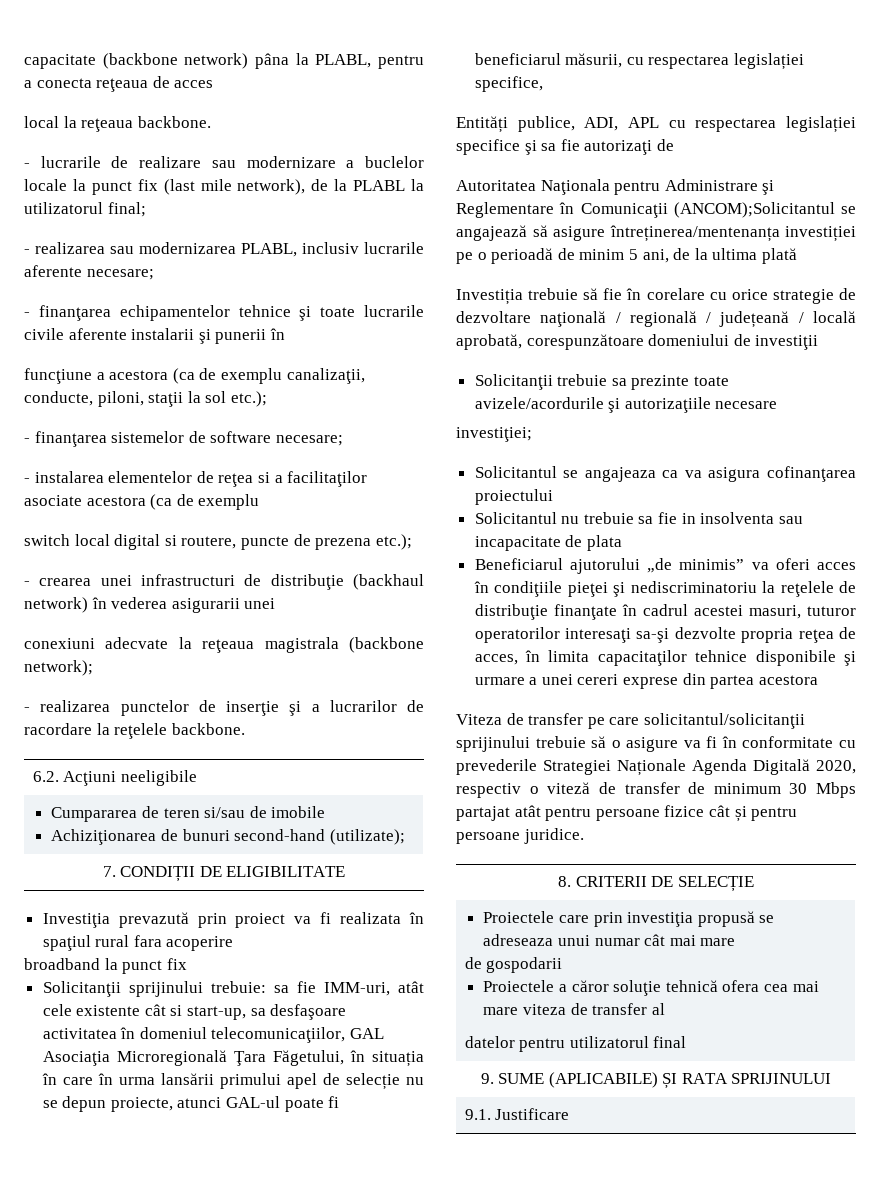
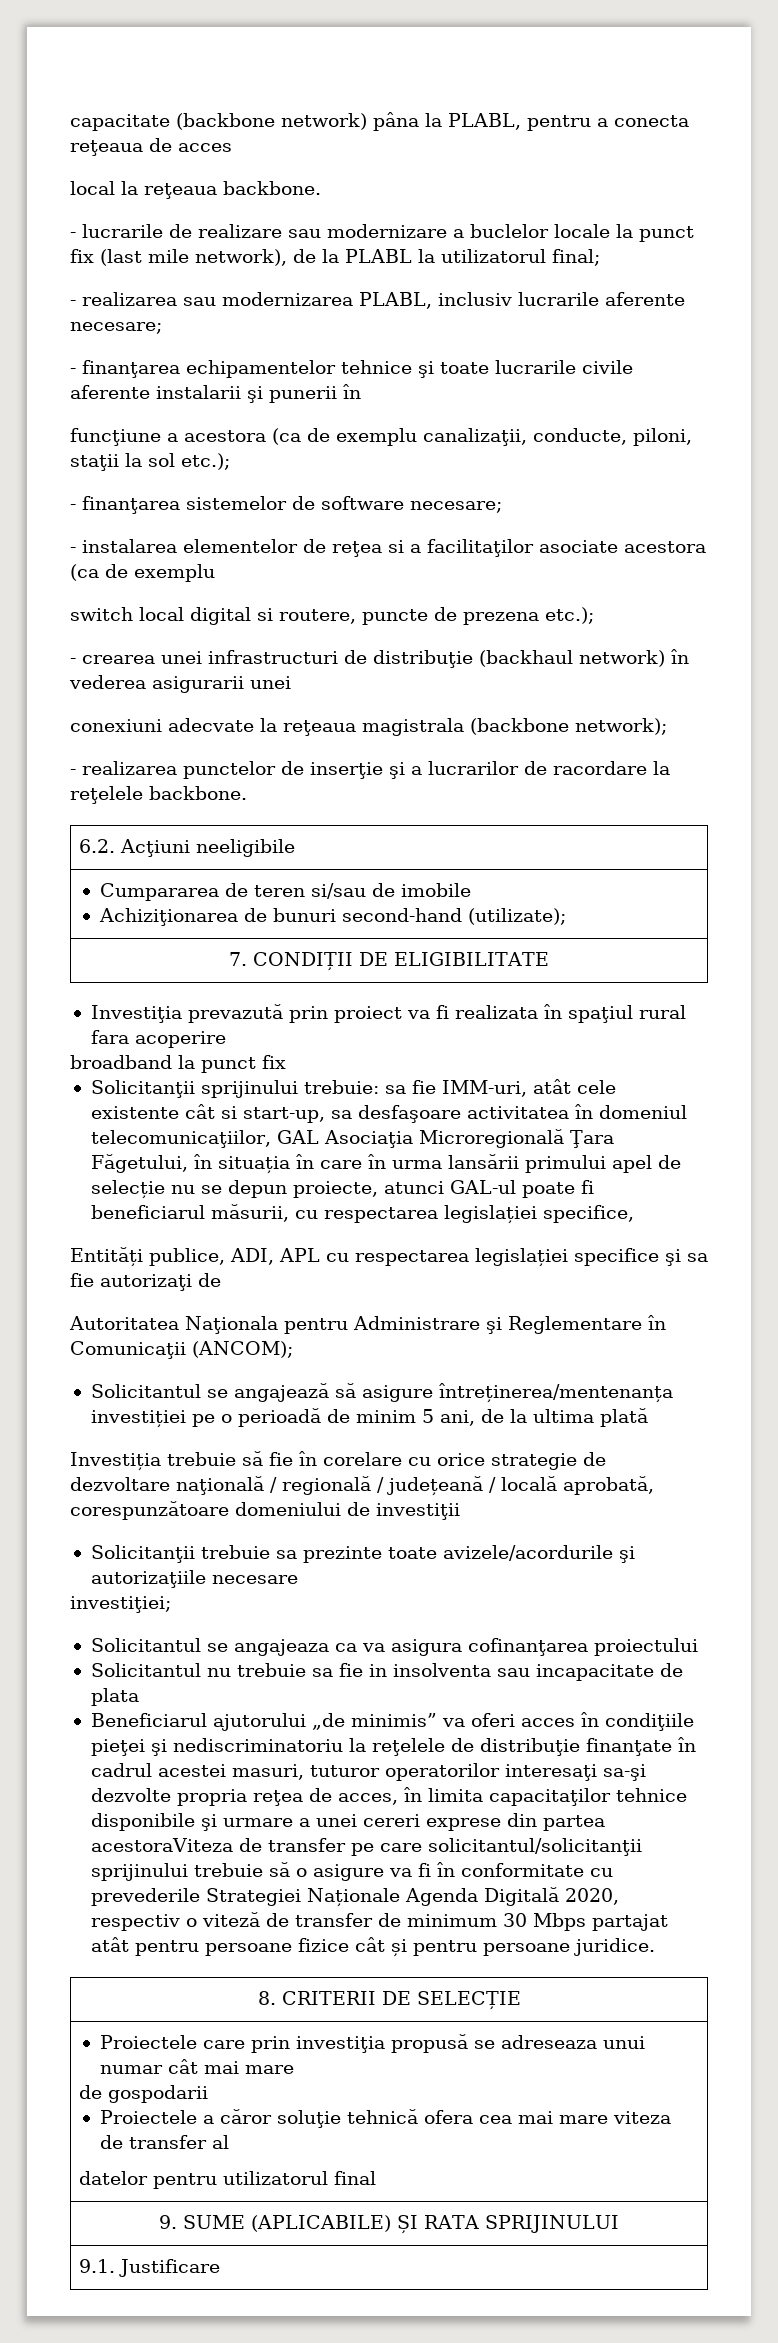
- Autoritatea Naţionala pentru Administrare şi Reglementare în Comunicaţii (ANCOM);Solicitantul se angajează să asigure întreținerea/mentenanța investiției pe o perioadă de minim 5 ani, de la ultima plată
+ Autoritatea Naţionala pentru Administrare şi Reglementare în Comunicaţii (ANCOM);
+ Solicitantul se angajează să asigure întreținerea/mentenanța investiției pe o perioadă de minim 5 ani, de la ultima plată
- Beneficiarul ajutorului „de minimis” va oferi acces în condiţiile pieţei şi nediscriminatoriu la reţelele de distribuţie finanţate în cadrul acestei masuri, tuturor operatorilor interesaţi sa-şi dezvolte propria reţea de acces, în limita capacitaţilor tehnice disponibile şi urmare a unei cereri exprese din partea acestora
- Viteza de transfer pe care solicitantul/solicitanţii sprijinului trebuie să o asigure va fi în conformitate cu prevederile Strategiei Naționale Agenda Digitală 2020, respectiv o viteză de transfer de minimum 30 Mbps partajat atât pentru persoane fizice cât și pentru persoane juridice.
+ Beneficiarul ajutorului „de minimis” va oferi acces în condiţiile pieţei şi nediscriminatoriu la reţelele de distribuţie finanţate în cadrul acestei masuri, tuturor operatorilor interesaţi sa-şi dezvolte propria reţea de acces, în limita capacitaţilor tehnice disponibile şi urmare a unei cereri exprese din partea acestoraViteza de transfer pe care solicitantul/solicitanţii sprijinului trebuie să o asigure va fi în conformitate cu prevederile Strategiei Naționale Agenda Digitală 2020, respectiv o viteză de transfer de minimum 30 Mbps partajat atât pentru persoane fizice cât și pentru persoane juridice.

